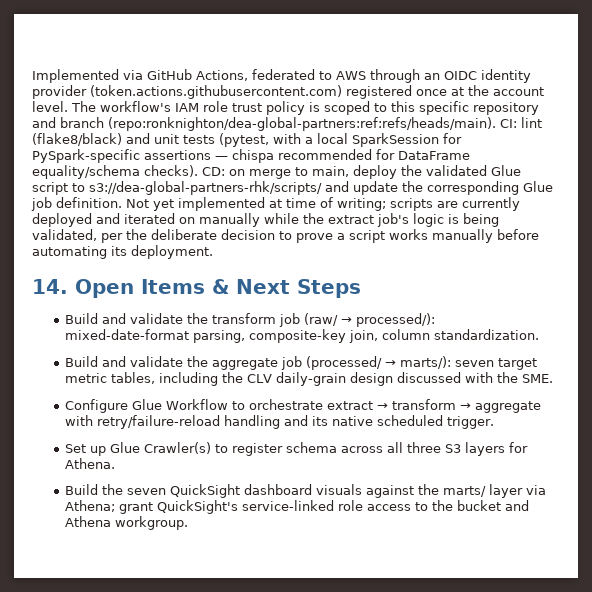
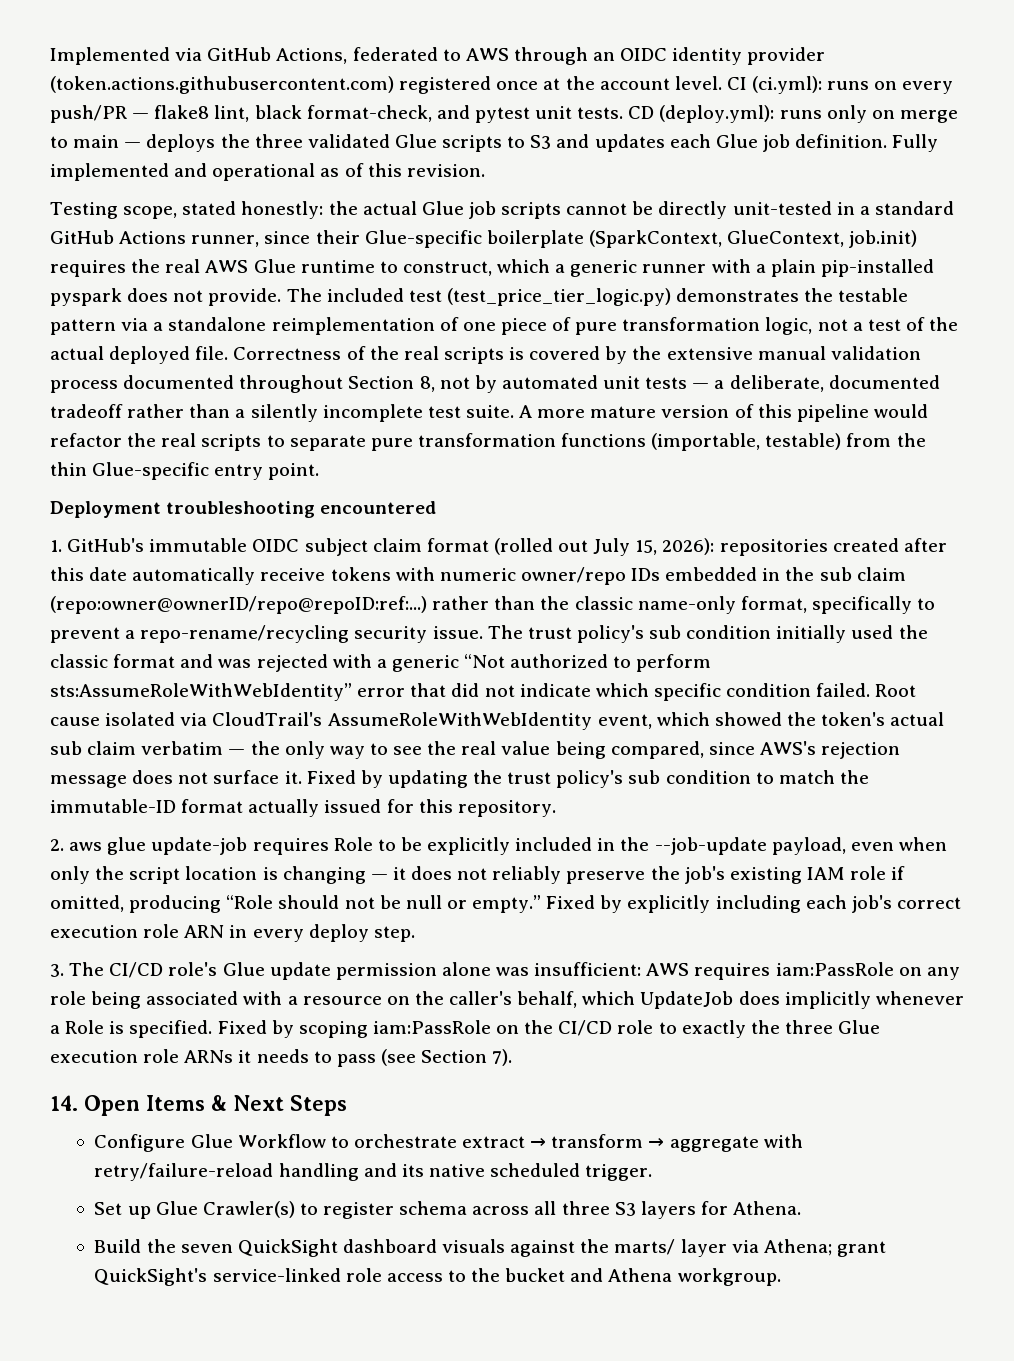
- The workflow's IAM role trust policy is scoped to this specific repository and branch (repo:ronknighton/dea-global-partners:ref:refs/heads/main). CI: lint (flake8/black) and unit tests (pytest, with a local SparkSession for PySpark-specific assertions — chispa recommended for DataFrame equality/schema checks). CD: on merge to main, deploy the validated Glue script to s3://dea-global-partners-rhk/scripts/ and update the corresponding Glue job definition. Not yet implemented at time of writing; scripts are currently deployed and iterated on manually while the extract job's logic is being validated, per the deliberate decision to prove a script works manually before automating its deployment.
+ CI (ci.yml): runs on every push/PR — flake8 lint, black format-check, and pytest unit tests. CD (deploy.yml): runs only on merge to main — deploys the three validated Glue scripts to S3 and updates each Glue job definition. Fully implemented and operational as of this revision.
+ Testing scope, stated honestly: the actual Glue job scripts cannot be directly unit-tested in a standard GitHub Actions runner, since their Glue-specific boilerplate (SparkContext, GlueContext, job.init) requires the real AWS Glue runtime to construct, which a generic runner with a plain pip-installed pyspark does not provide. The included test (test_price_tier_logic.py) demonstrates the testable pattern via a standalone reimplementation of one piece of pure transformation logic, not a test of the actual deployed file. Correctness of the real scripts is covered by the extensive manual validation process documented throughout Section 8, not by automated unit tests — a deliberate, documented tradeoff rather than a silently incomplete test suite. A more mature version of this pipeline would refactor the real scripts to separate pure transformation functions (importable, testable) from the thin Glue-specific entry point.
+ Deployment troubleshooting encountered
+ 1. GitHub's immutable OIDC subject claim format (rolled out July 15, 2026): repositories created after this date automatically receive tokens with numeric owner/repo IDs embedded in the sub claim (repo:owner@ownerID/repo@repoID:ref:...) rather than the classic name-only format, specifically to prevent a repo-rename/recycling security issue. The trust policy's sub condition initially used the classic format and was rejected with a generic “Not authorized to perform sts:AssumeRoleWithWebIdentity” error that did not indicate which specific condition failed. Root cause isolated via CloudTrail's AssumeRoleWithWebIdentity event, which showed the token's actual sub claim verbatim — the only way to see the real value being compared, since AWS's rejection message does not surface it. Fixed by updating the trust policy's sub condition to match the immutable-ID format actually issued for this repository.
+ 2. aws glue update-job requires Role to be explicitly included in the --job-update payload, even when only the script location is changing — it does not reliably preserve the job's existing IAM role if omitted, producing “Role should not be null or empty.” Fixed by explicitly including each job's correct execution role ARN in every deploy step.
+ 3. The CI/CD role's Glue update permission alone was insufficient: AWS requires iam:PassRole on any role being associated with a resource on the caller's behalf, which UpdateJob does implicitly whenever a Role is specified. Fixed by scoping iam:PassRole on the CI/CD role to exactly the three Glue execution role ARNs it needs to pass (see Section 7).
- Build and validate the transform job (raw/ → processed/): mixed-date-format parsing, composite-key join, column standardization.
- Build and validate the aggregate job (processed/ → marts/): seven target metric tables, including the CLV daily-grain design discussed with the SME.

